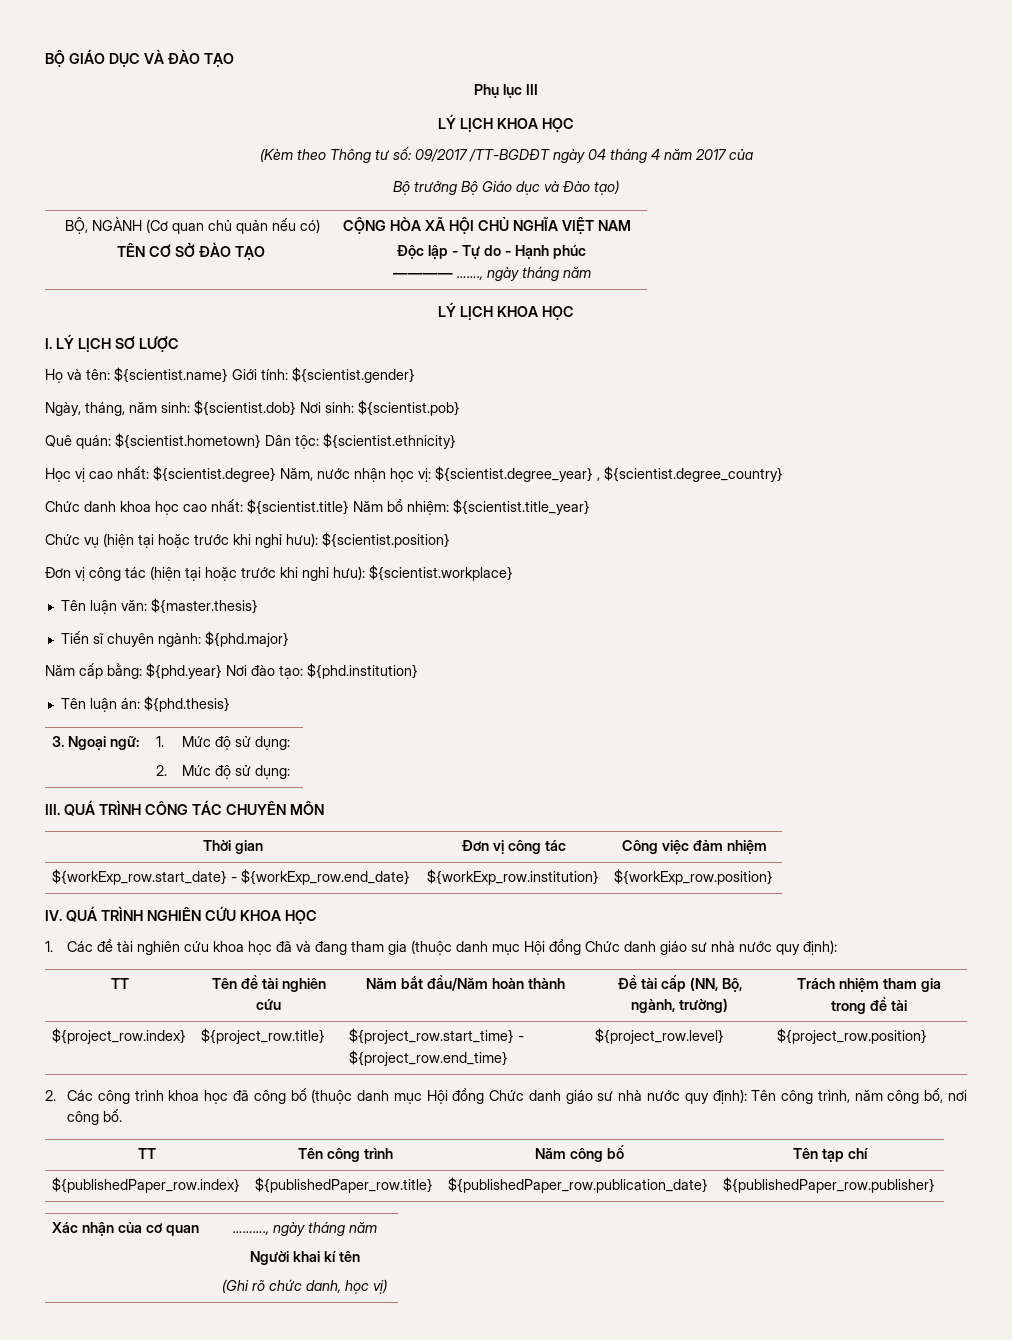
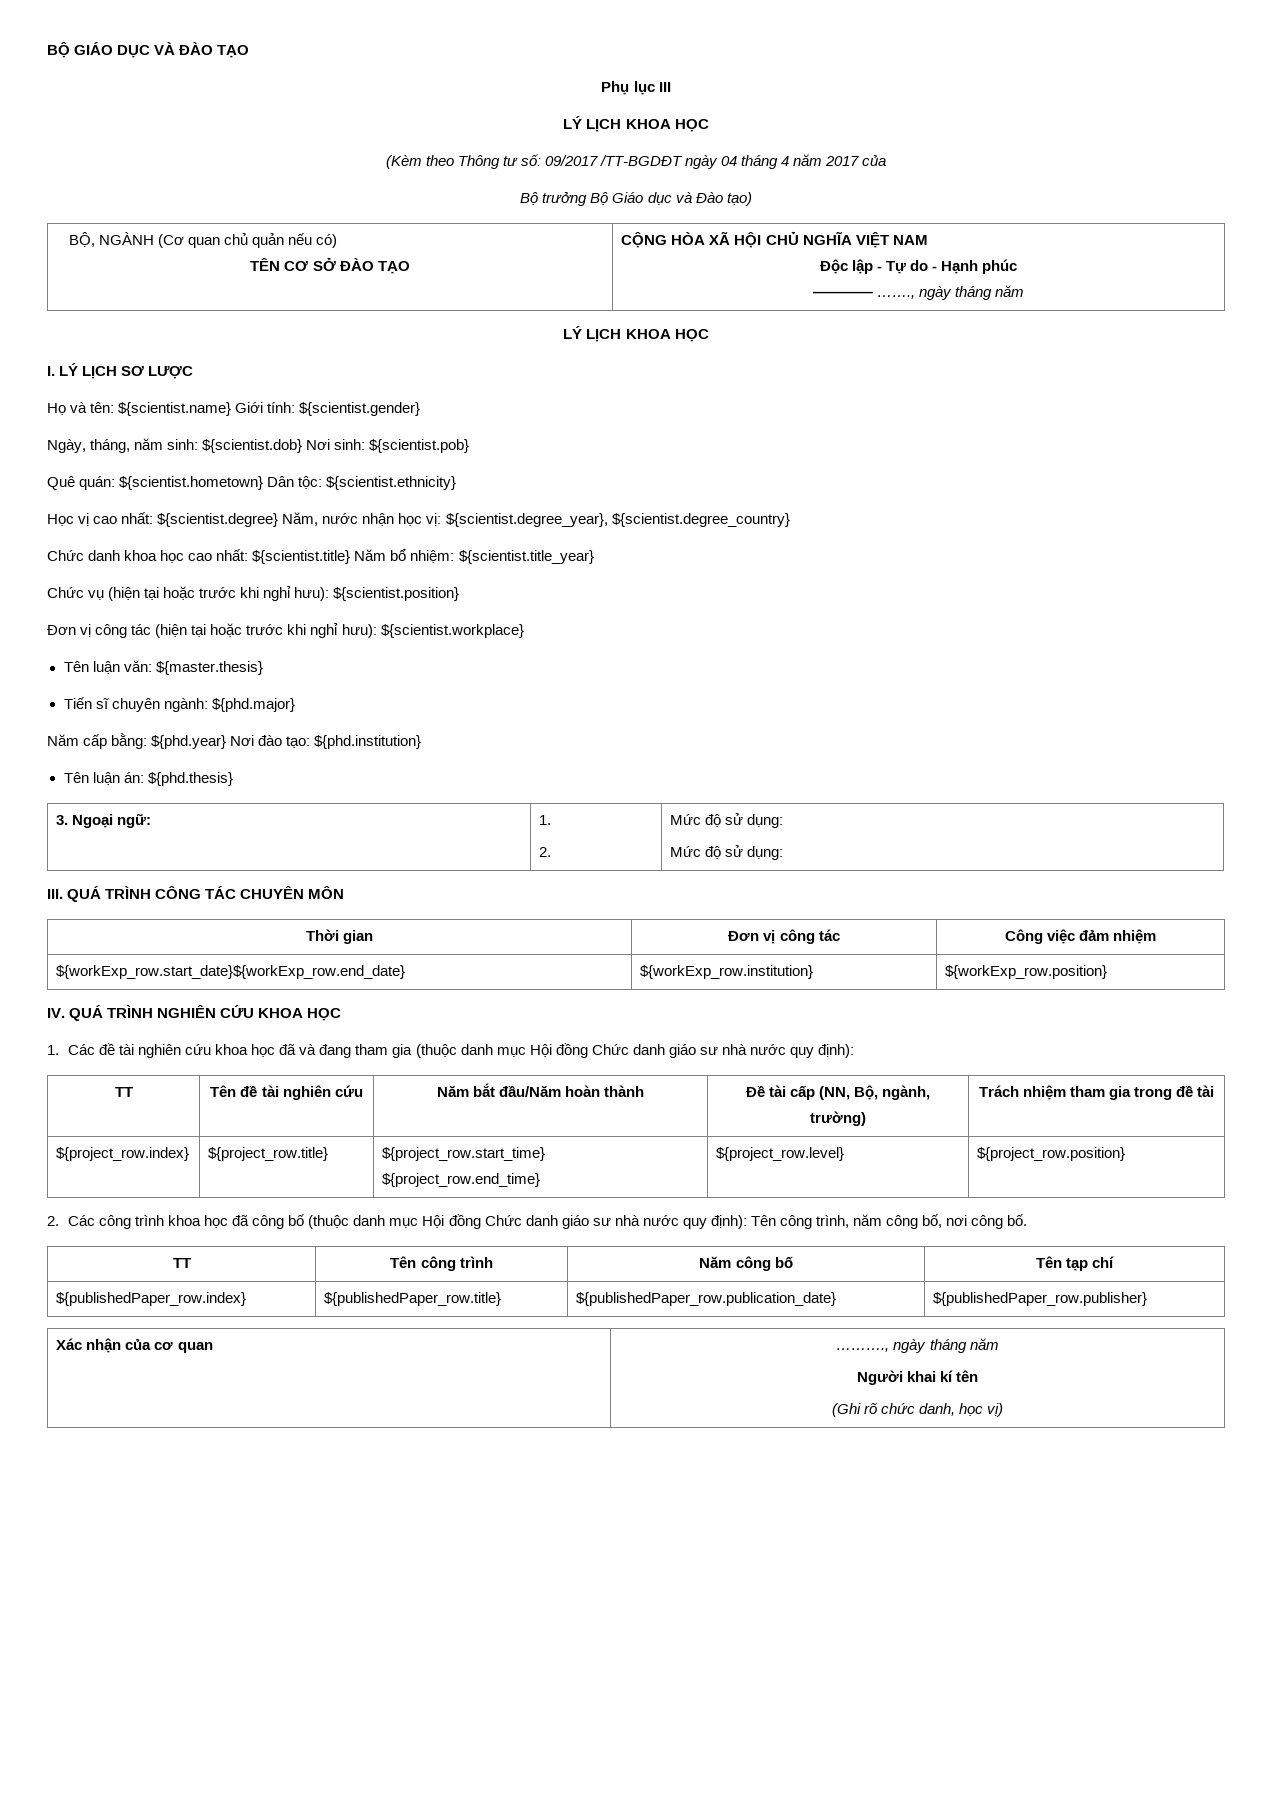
- Học vị cao nhất: ${scientist.degree} Năm, nước nhận học vị: ${scientist.degree_year} , ${scientist.degree_country}
+ Học vị cao nhất: ${scientist.degree} Năm, nước nhận học vị: ${scientist.degree_year}, ${scientist.degree_country}
- ${workExp_row.start_date} - ${workExp_row.end_date} | ${workExp_row.institution} | ${workExp_row.position}
+ ${workExp_row.start_date}${workExp_row.end_date} | ${workExp_row.institution} | ${workExp_row.position}
- ${project_row.index} | ${project_row.title} | ${project_row.start_time} - ${project_row.end_time} | ${project_row.level} | ${project_row.position}
+ ${project_row.index} | ${project_row.title} | ${project_row.start_time} ${project_row.end_time} | ${project_row.level} | ${project_row.position}

